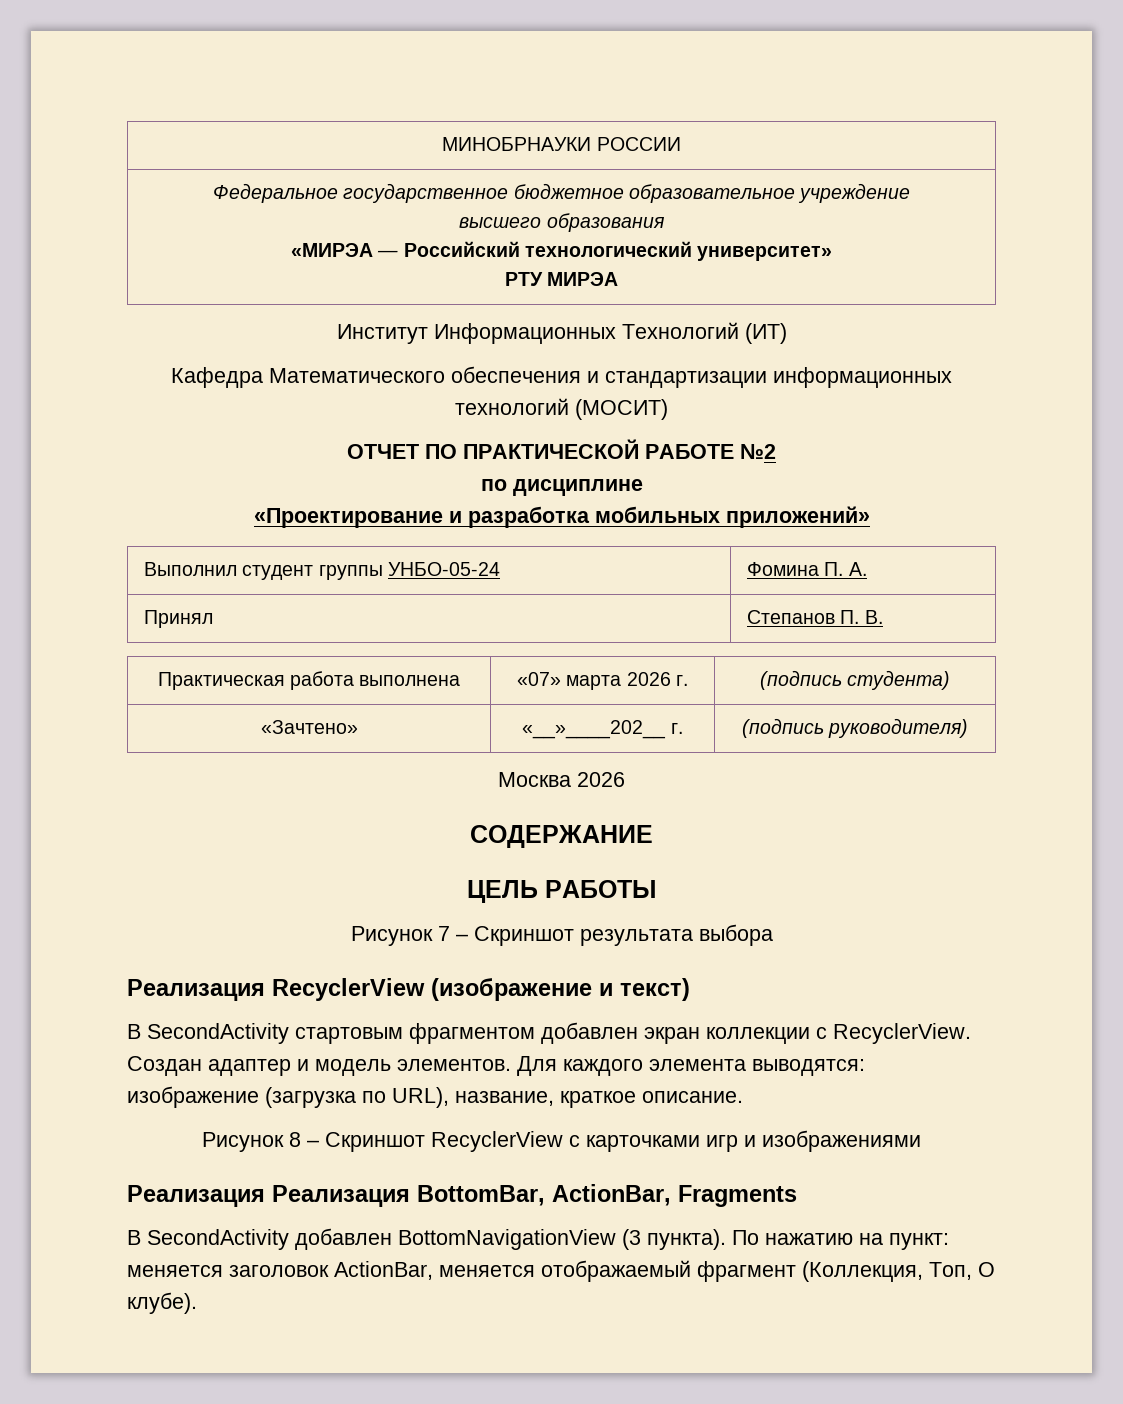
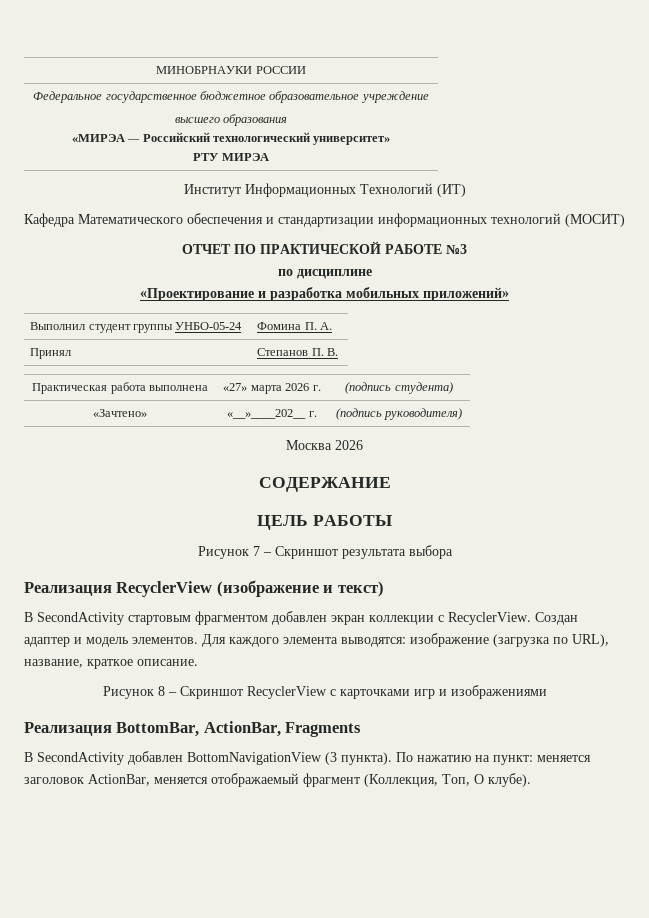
- ОТЧЕТ ПО ПРАКТИЧЕСКОЙ РАБОТЕ №2
+ ОТЧЕТ ПО ПРАКТИЧЕСКОЙ РАБОТЕ №3
- Практическая работа выполнена | «07» марта 2026 г. | (подпись студента)
+ Практическая работа выполнена | «27» марта 2026 г. | (подпись студента)
- Реализация Реализация BottomBar, ActionBar, Fragments
+ Реализация BottomBar, ActionBar, Fragments

